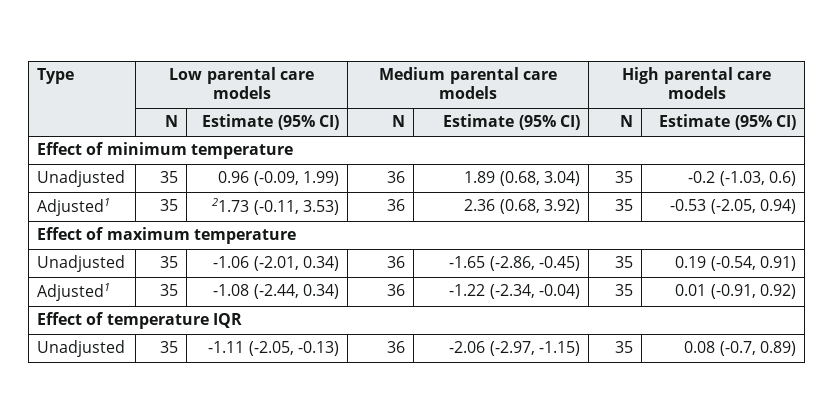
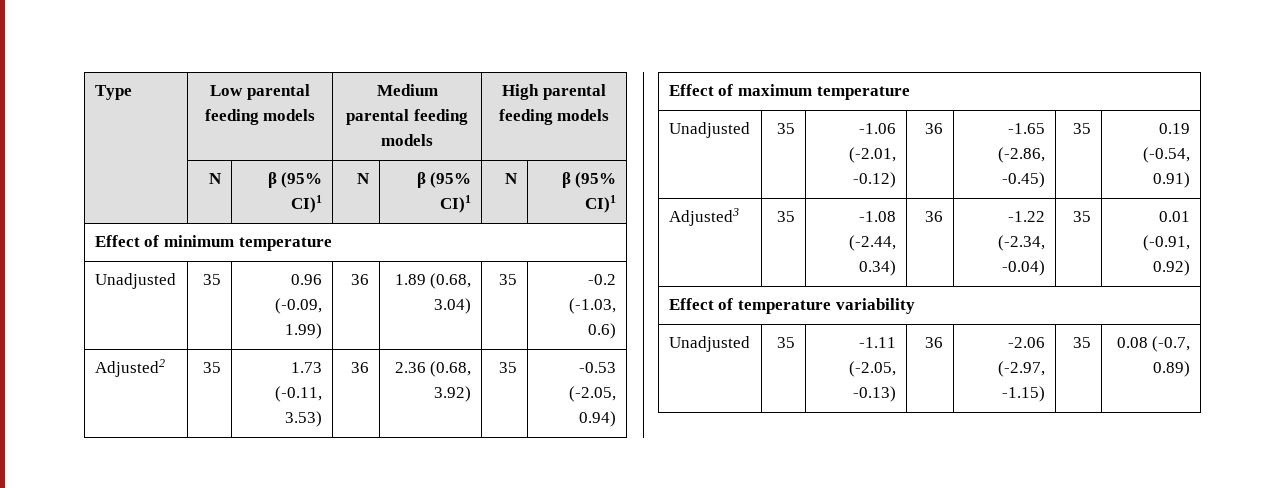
- Type | Low parental care models | Medium parental care models | High parental care models
+ Type | Low parental feeding models | Medium parental feeding models | High parental feeding models
- | N | Estimate (95% CI) | N | Estimate (95% CI) | N | Estimate (95% CI)
+ | N | β (95% CI)1 | N | β (95% CI)1 | N | β (95% CI)1
- Adjusted1 | 35 | 21.73 (-0.11, 3.53) | 36 | 2.36 (0.68, 3.92) | 35 | -0.53 (-2.05, 0.94)
+ Adjusted2 | 35 | 1.73 (-0.11, 3.53) | 36 | 2.36 (0.68, 3.92) | 35 | -0.53 (-2.05, 0.94)
- Unadjusted | 35 | -1.06 (-2.01, 0.34) | 36 | -1.65 (-2.86, -0.45) | 35 | 0.19 (-0.54, 0.91)
+ Unadjusted | 35 | -1.06 (-2.01, -0.12) | 36 | -1.65 (-2.86, -0.45) | 35 | 0.19 (-0.54, 0.91)
- Adjusted1 | 35 | -1.08 (-2.44, 0.34) | 36 | -1.22 (-2.34, -0.04) | 35 | 0.01 (-0.91, 0.92)
+ Adjusted3 | 35 | -1.08 (-2.44, 0.34) | 36 | -1.22 (-2.34, -0.04) | 35 | 0.01 (-0.91, 0.92)
- Effect of temperature IQR
+ Effect of temperature variability

